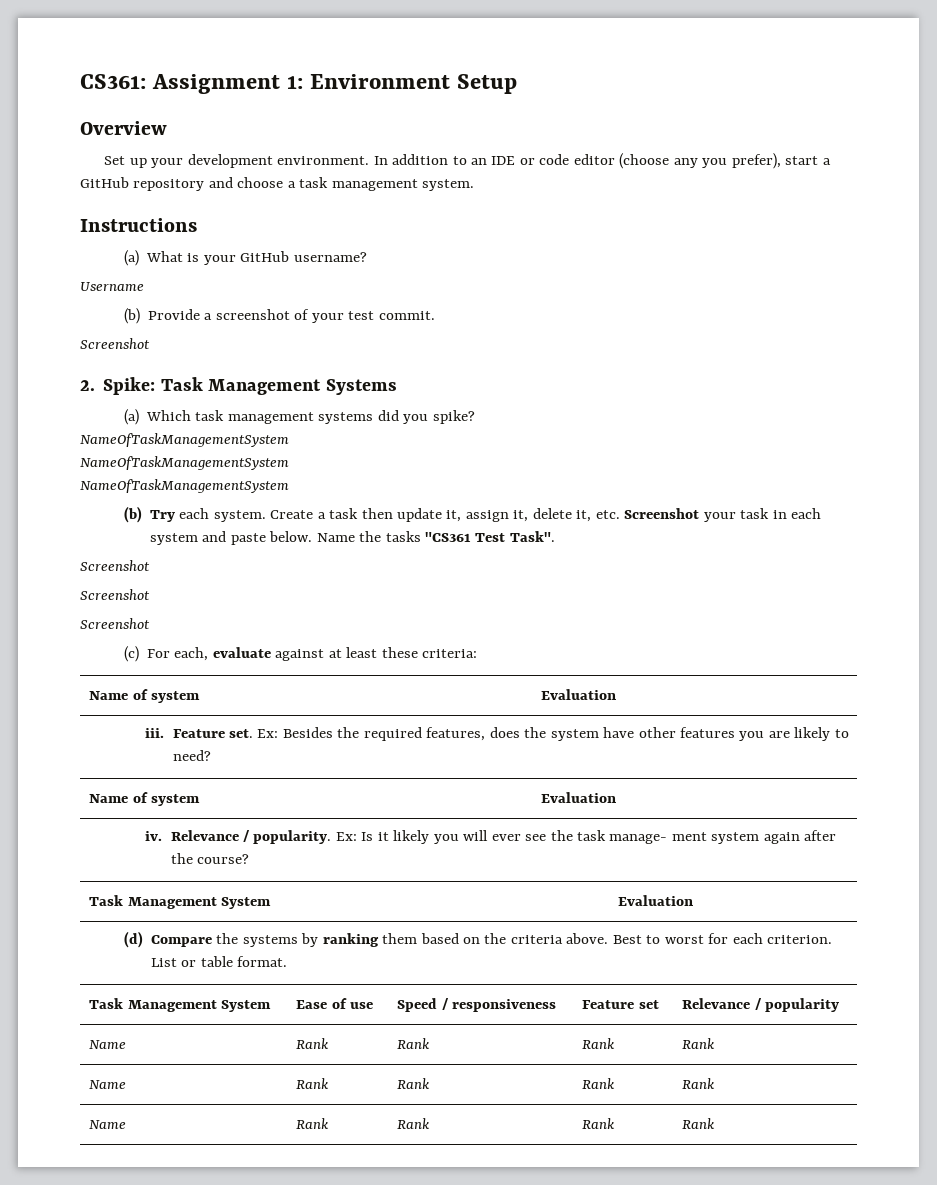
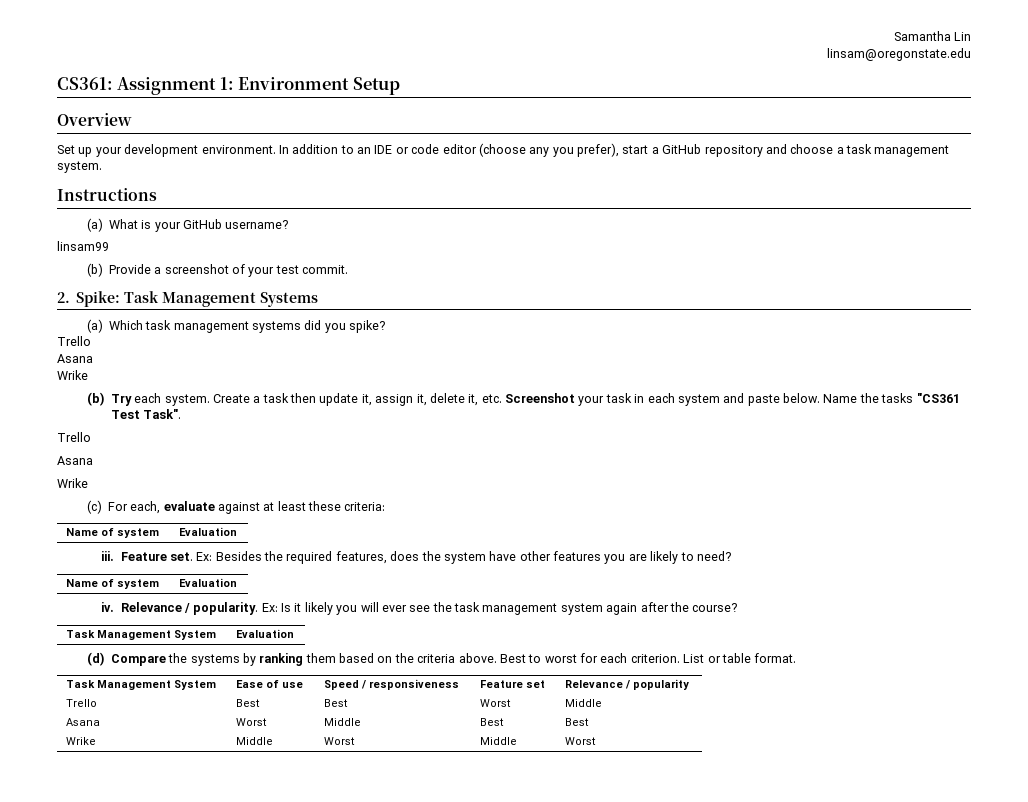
+ Samantha Lin
+ linsam@oregonstate.edu
- Username
+ linsam99
  (b) Provide a screenshot of your test commit.
- Screenshot
  (a) Which task management systems did you spike?
- NameOfTaskManagementSystem
- NameOfTaskManagementSystem
- NameOfTaskManagementSystem
+ Trello
+ Asana
+ Wrike
  Name the tasks "CS361 Test Task".
- Screenshot
- Screenshot
- Screenshot
+ Trello
+ Asana
+ Wrike
- Ex: Is it likely you will ever see the task manage- ment system again after the course?
+ Ex: Is it likely you will ever see the task management system again after the course?
  Task Management System | Ease of use | Speed / responsiveness | Feature set | Relevance / popularity
- Name | Rank | Rank | Rank | Rank
- Name | Rank | Rank | Rank | Rank
- Name | Rank | Rank | Rank | Rank
+ Trello | Best | Best | Worst | Middle
+ Asana | Worst | Middle | Best | Best
+ Wrike | Middle | Worst | Middle | Worst

